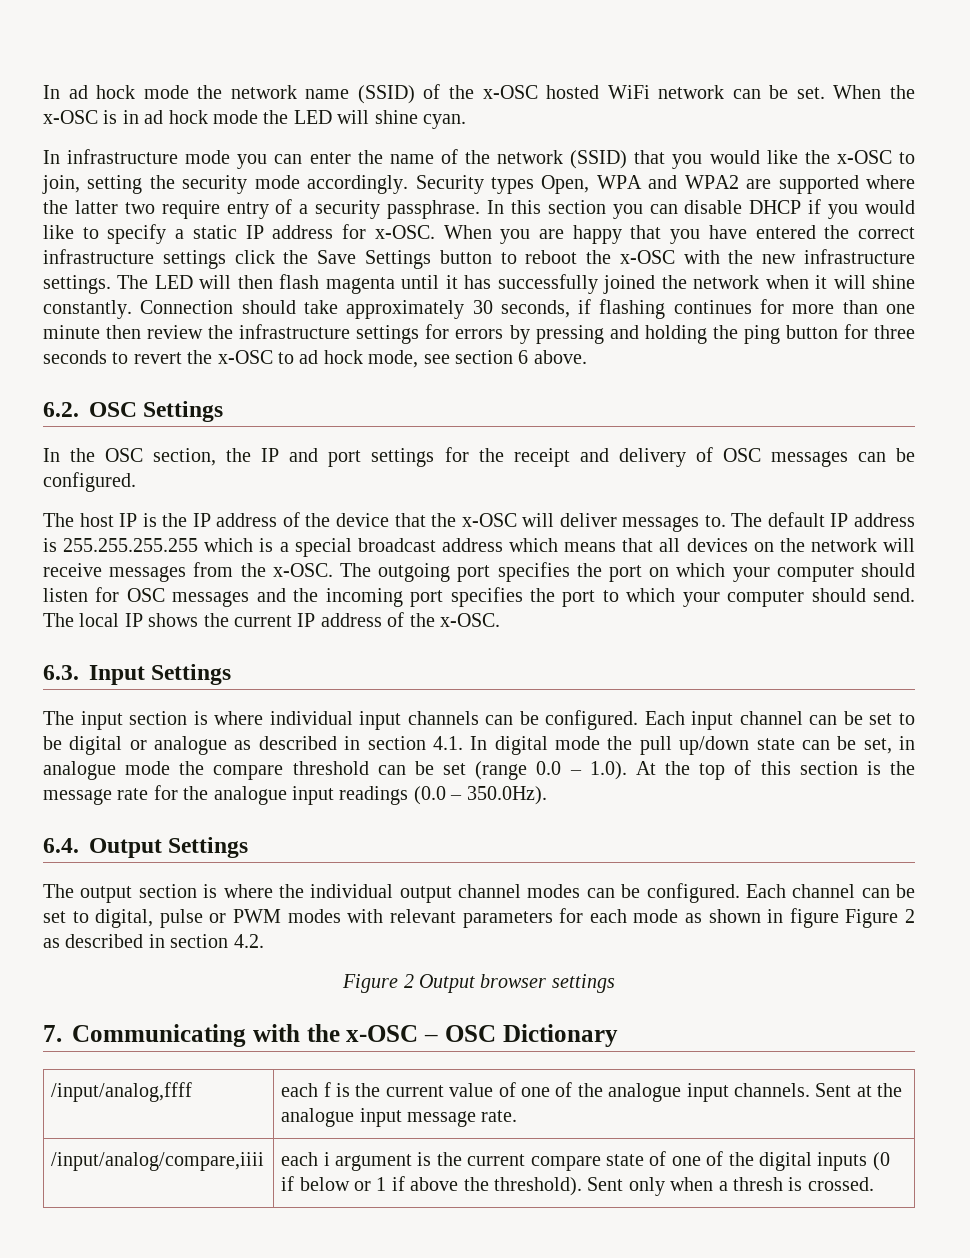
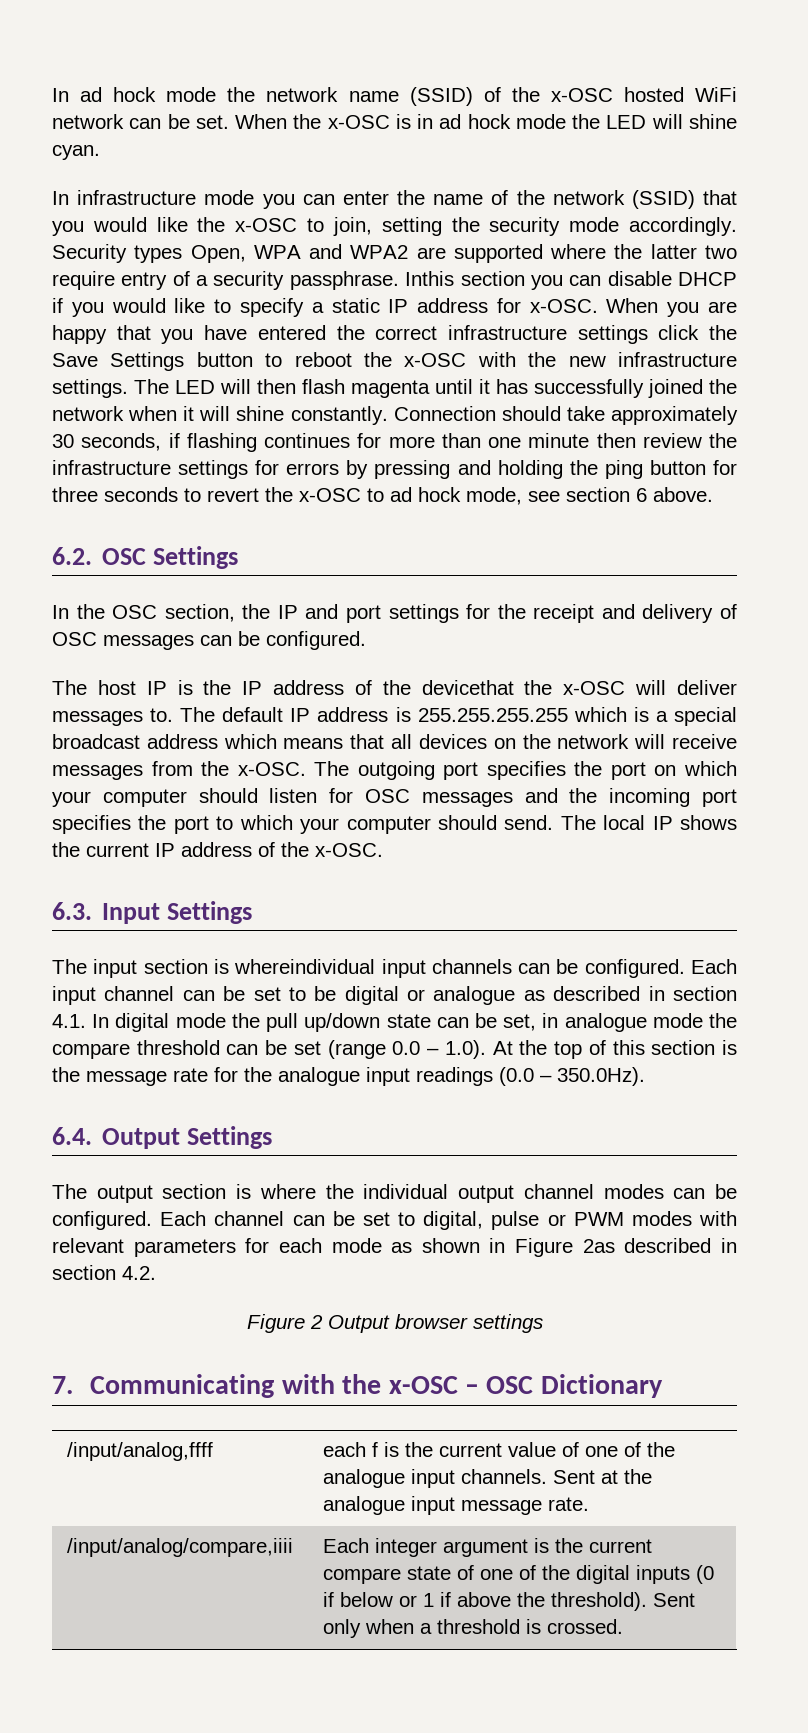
- In this section you can disable DHCP if you would like to specify a static IP address for x-OSC.
+ Inthis section you can disable DHCP if you would like to specify a static IP address for x-OSC.
- The host IP is the IP address of the device that the x-OSC will deliver messages to.
+ The host IP is the IP address of the devicethat the x-OSC will deliver messages to.
- The input section is where individual input channels can be configured.
+ The input section is whereindividual input channels can be configured.
- Each channel can be set to digital, pulse or PWM modes with relevant parameters for each mode as shown in figure Figure 2 as described in section 4.2.
+ Each channel can be set to digital, pulse or PWM modes with relevant parameters for each mode as shown in Figure 2as described in section 4.2.
- /input/analog/compare,iiii | each i argument is the current compare state of one of the digital inputs (0 if below or 1 if above the threshold). Sent only when a thresh is crossed.
+ /input/analog/compare,iiii | Each integer argument is the current compare state of one of the digital inputs (0 if below or 1 if above the threshold). Sent only when a threshold is crossed.

